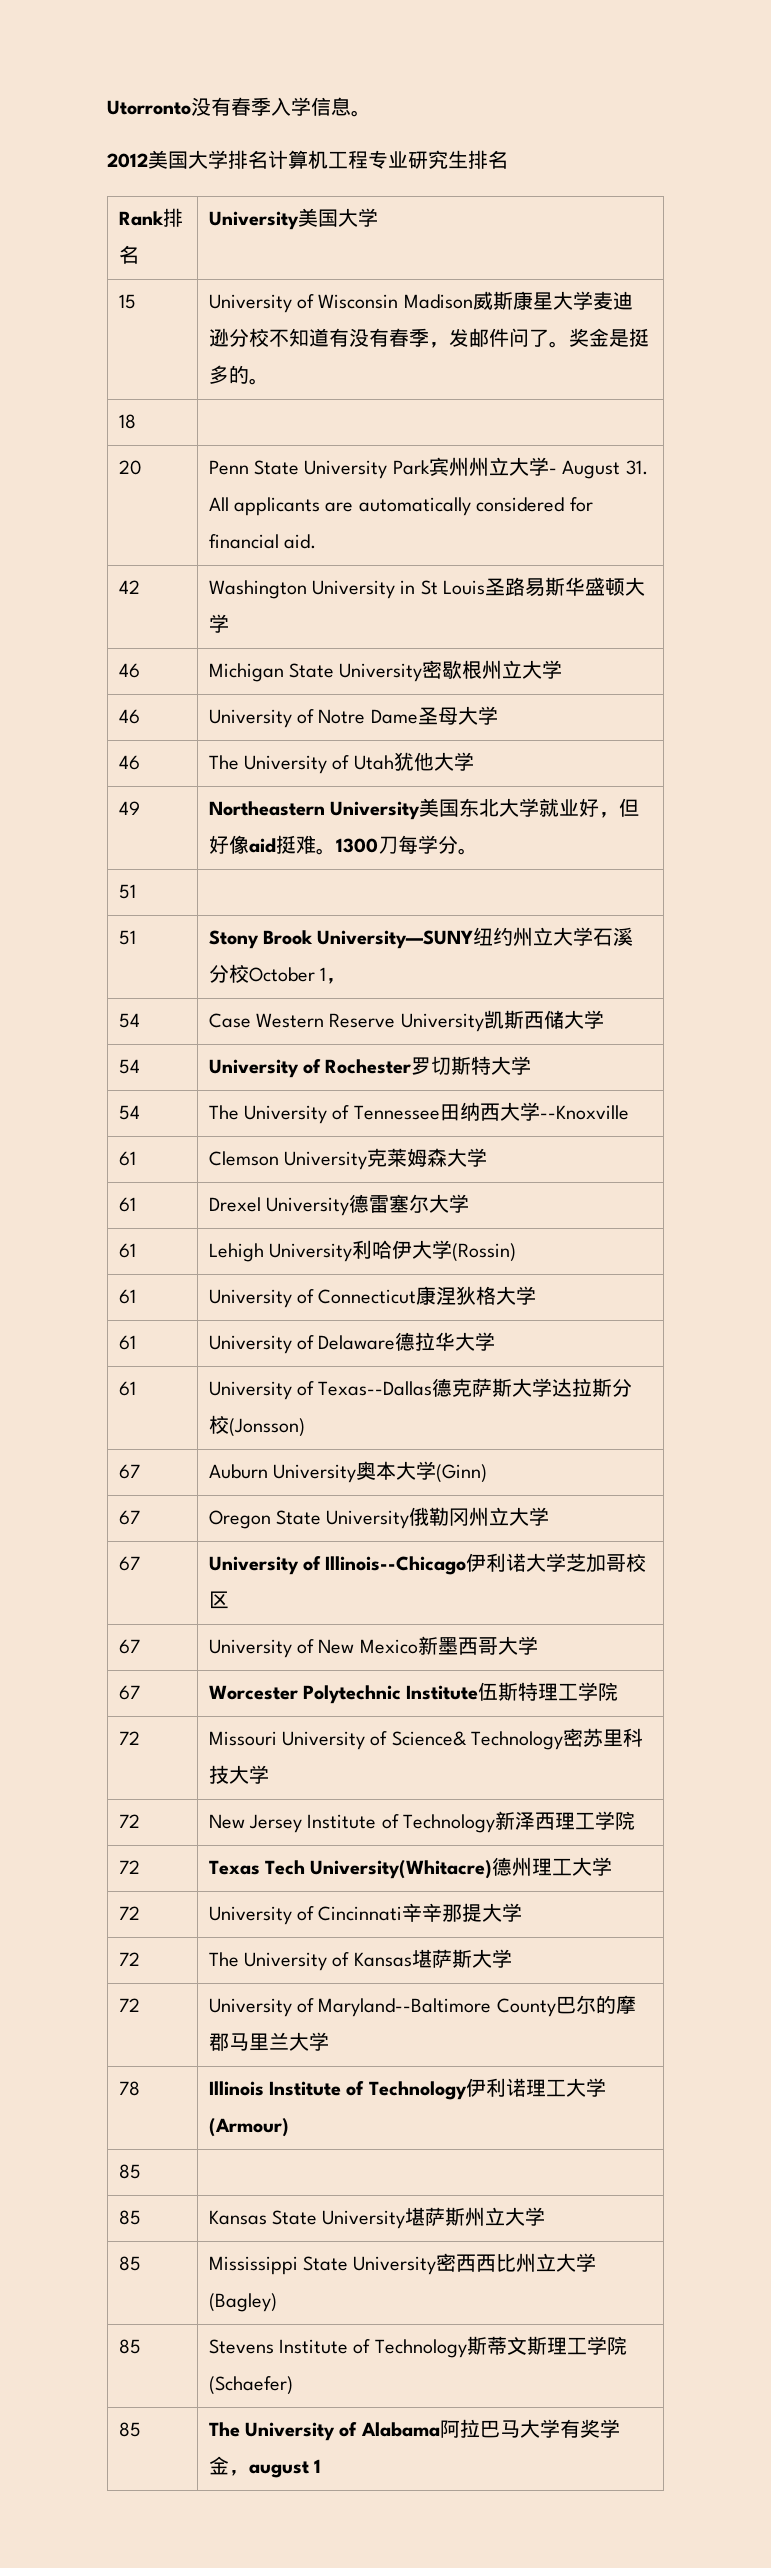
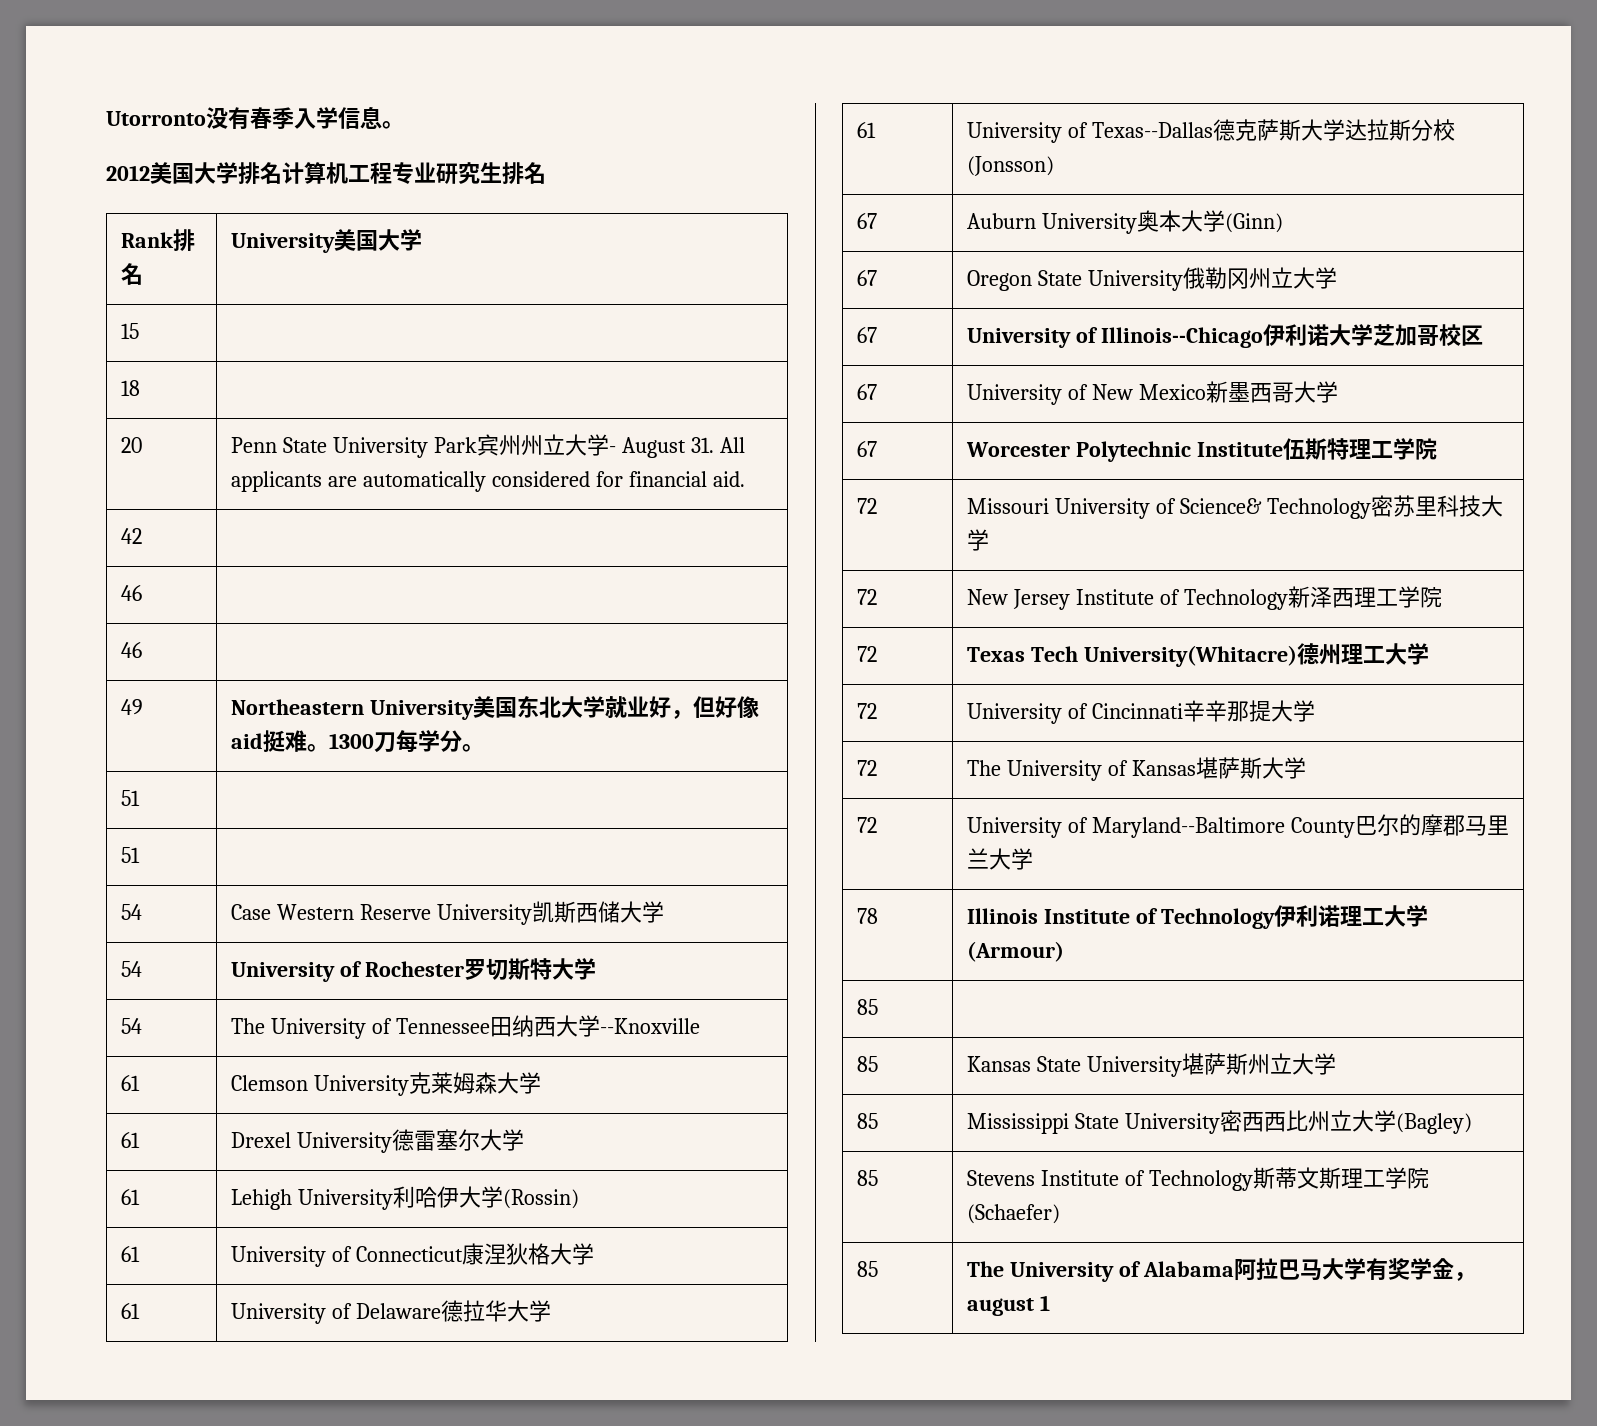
- 15 | University of Wisconsin Madison威斯康星大学麦迪逊分校不知道有没有春季，发邮件问了。奖金是挺多的。
+ 15 |
- 42 | Washington University in St Louis圣路易斯华盛顿大学
- 46 | Michigan State University密歇根州立大学
- 46 | University of Notre Dame圣母大学
- 46 | The University of Utah犹他大学
+ 42 |
+ 46 |
+ 46 |
  49 | Northeastern University美国东北大学就业好，但好像aid挺难。1300刀每学分。
  51 |
- 51 | Stony Brook University—SUNY纽约州立大学石溪分校October 1，
+ 51 |

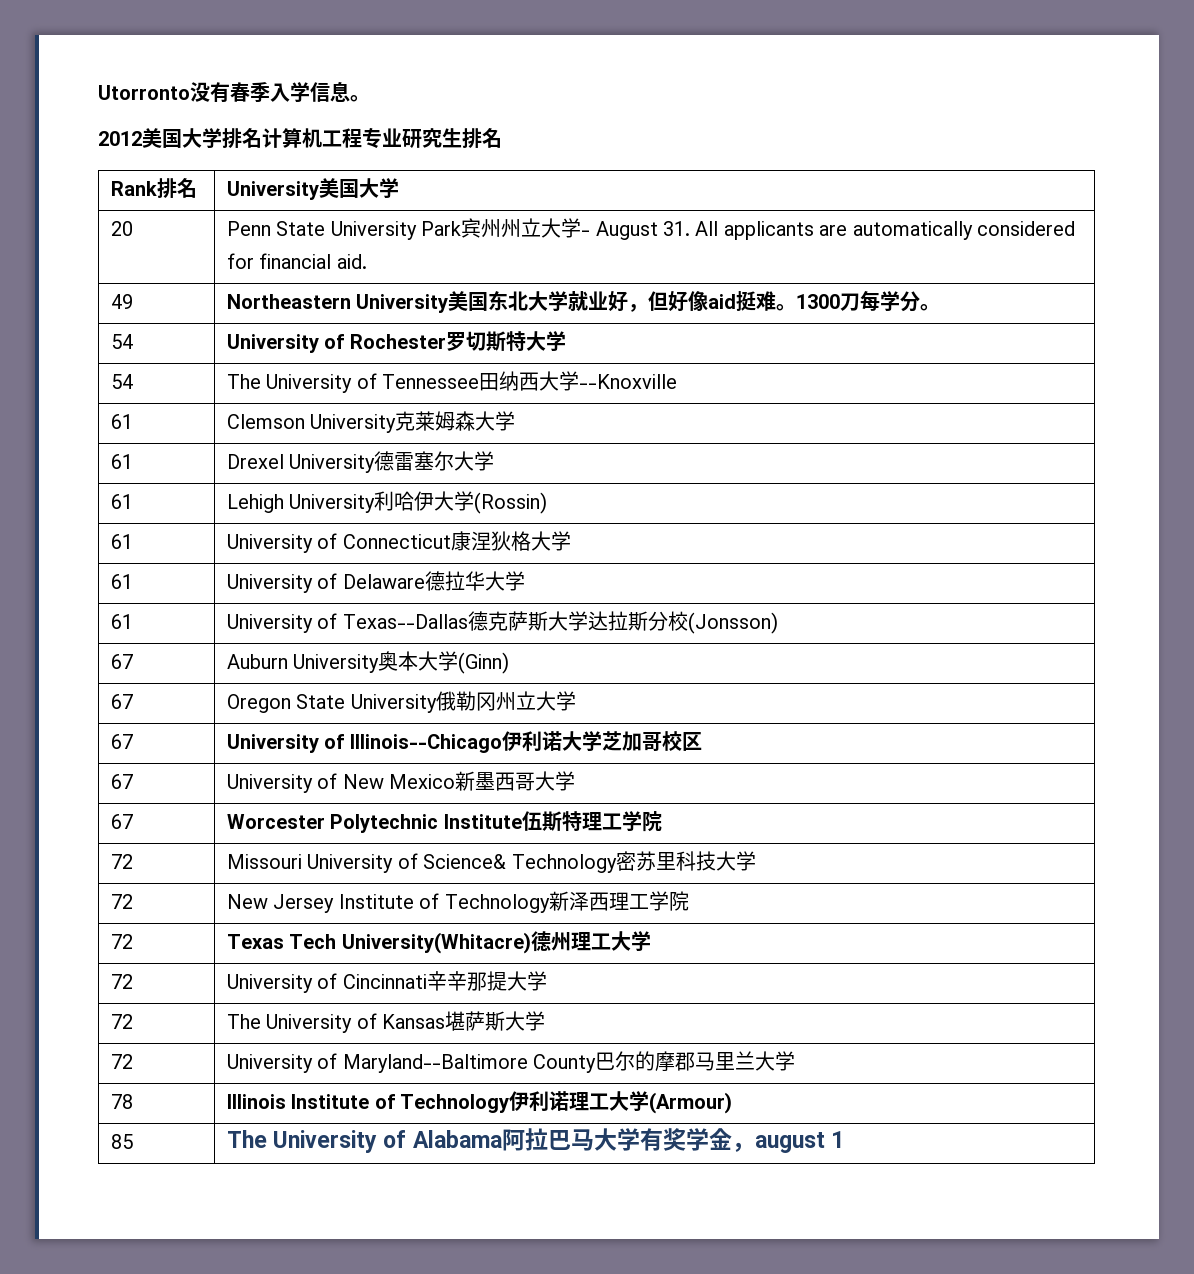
- 15 |
- 18 |
- 42 |
- 46 |
- 46 |
  49 | Northeastern University美国东北大学就业好，但好像aid挺难。1300刀每学分。
- 51 |
- 51 |
- 54 | Case Western Reserve University凯斯西储大学
  78 | Illinois Institute of Technology伊利诺理工大学(Armour)
- 85 |
- 85 | Kansas State University堪萨斯州立大学
- 85 | Mississippi State University密西西比州立大学(Bagley)
- 85 | Stevens Institute of Technology斯蒂文斯理工学院(Schaefer)

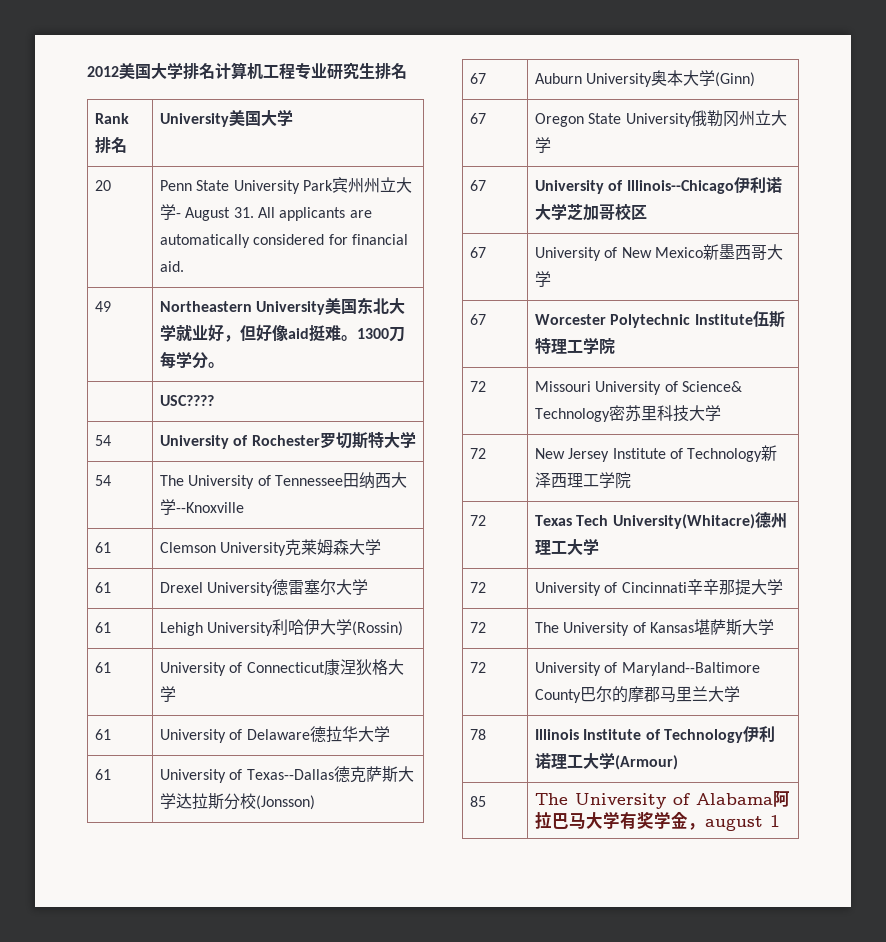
- Utorronto没有春季入学信息。
+ | USC????

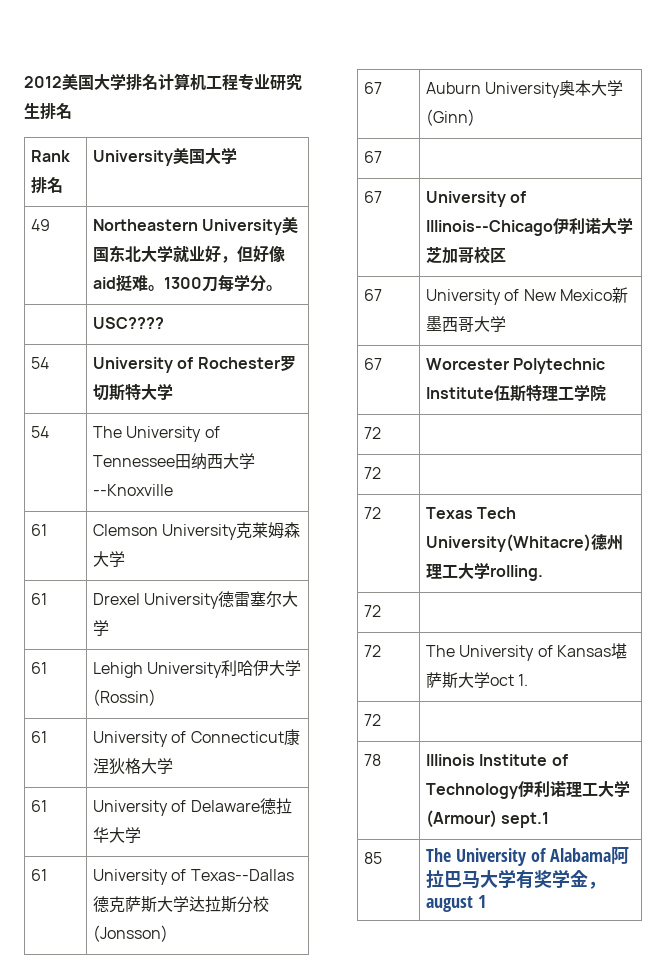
- 20 | Penn State University Park宾州州立大学- August 31. All applicants are automatically considered for financial aid.
  67 | Auburn University奥本大学(Ginn)
- 67 | Oregon State University俄勒冈州立大学
+ 67 |
  67 | Worcester Polytechnic Institute伍斯特理工学院
- 72 | Missouri University of Science& Technology密苏里科技大学
- 72 | New Jersey Institute of Technology新泽西理工学院
+ 72 |
+ 72 |
- 72 | Texas Tech University(Whitacre)德州理工大学
- 72 | University of Cincinnati辛辛那提大学
+ 72 | Texas Tech University(Whitacre)德州理工大学rolling.
+ 72 |
- 72 | The University of Kansas堪萨斯大学
- 72 | University of Maryland--Baltimore County巴尔的摩郡马里兰大学
+ 72 | The University of Kansas堪萨斯大学oct 1.
+ 72 |
- 78 | Illinois Institute of Technology伊利诺理工大学(Armour)
+ 78 | Illinois Institute of Technology伊利诺理工大学(Armour) sept.1

